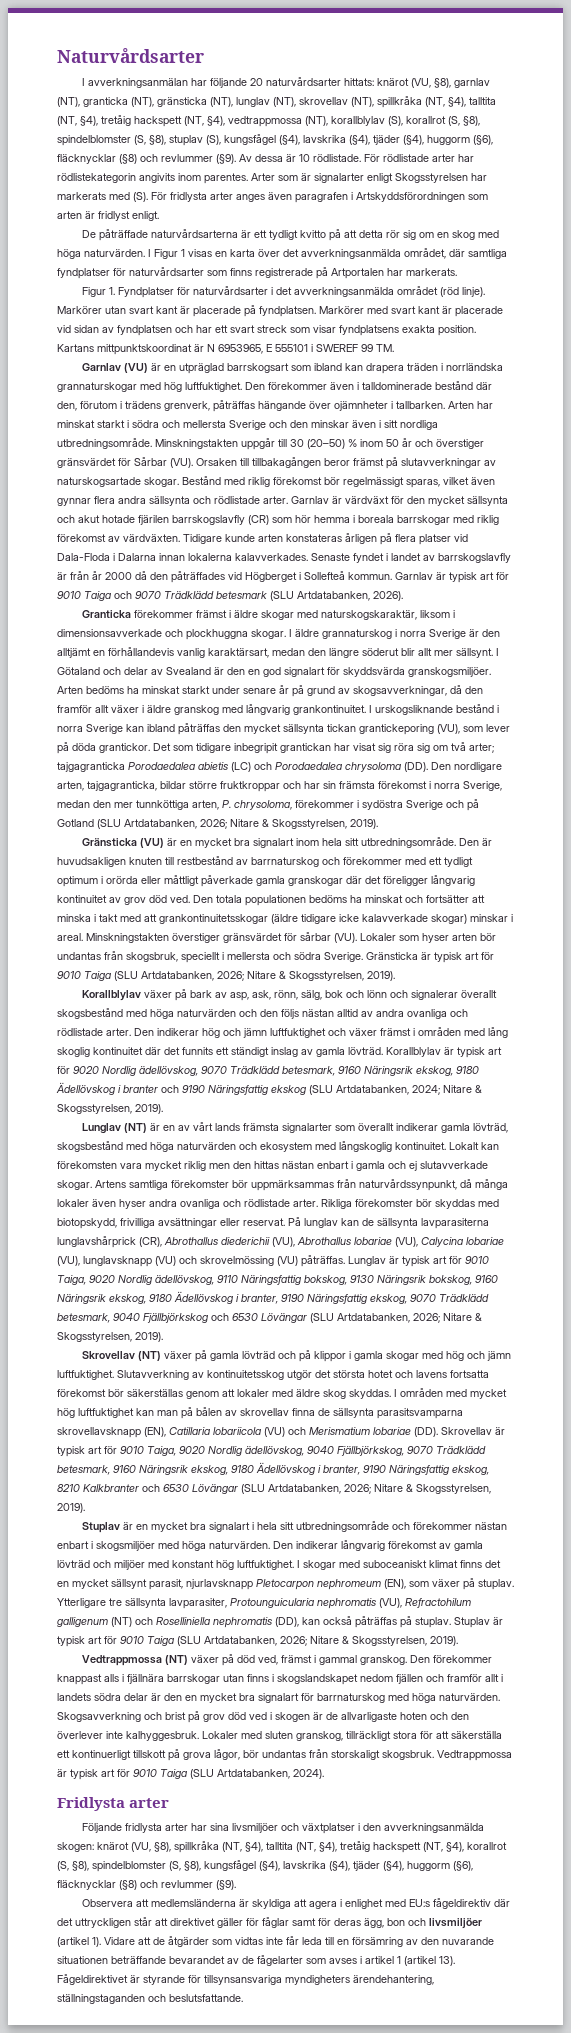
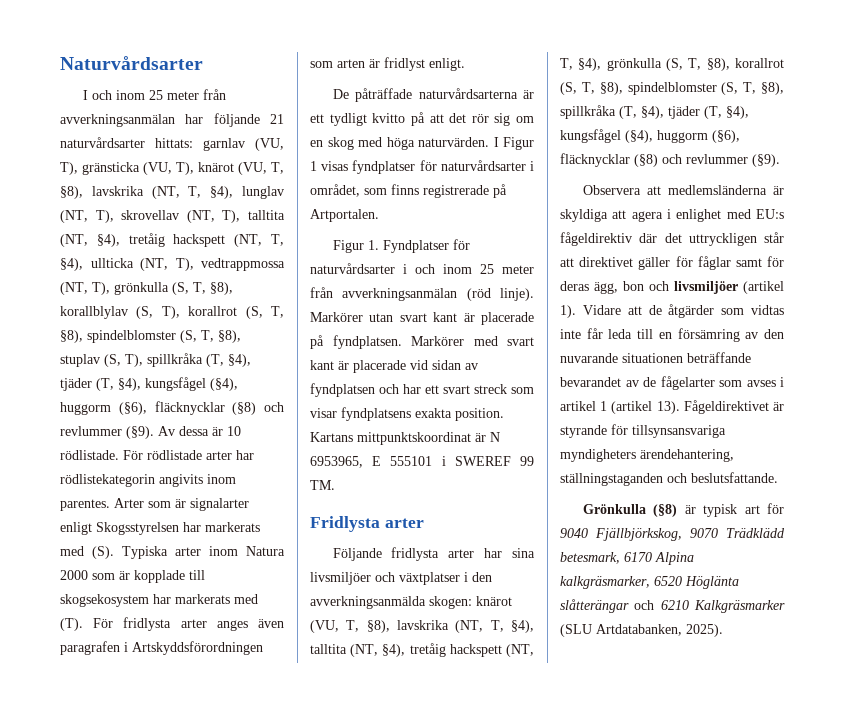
- I avverkningsanmälan har följande 20 naturvårdsarter hittats: knärot (VU, §8), garnlav (NT), granticka (NT), gränsticka (NT), lunglav (NT), skrovellav (NT), spillkråka (NT, §4), talltita (NT, §4), tretåig hackspett (NT, §4), vedtrappmossa (NT), korallblylav (S), korallrot (S, §8), spindelblomster (S, §8), stuplav (S), kungsfågel (§4), lavskrika (§4), tjäder (§4), huggorm (§6), fläcknycklar (§8) och revlummer (§9).
+ I och inom 25 meter från avverkningsanmälan har följande 21 naturvårdsarter hittats: garnlav (VU, T), gränsticka (VU, T), knärot (VU, T, §8), lavskrika (NT, T, §4), lunglav (NT, T), skrovellav (NT, T), talltita (NT, §4), tretåig hackspett (NT, T, §4), ullticka (NT, T), vedtrappmossa (NT, T), grönkulla (S, T, §8), korallblylav (S, T), korallrot (S, T, §8), spindelblomster (S, T, §8), stuplav (S, T), spillkråka (T, §4), tjäder (T, §4), kungsfågel (§4), huggorm (§6), fläcknycklar (§8) och revlummer (§9).
- Arter som är signalarter enligt Skogsstyrelsen har markerats med (S). För fridlysta arter anges även paragrafen i Artskyddsförordningen som arten är fridlyst enligt.
+ Arter som är signalarter enligt Skogsstyrelsen har markerats med (S). Typiska arter inom Natura 2000 som är kopplade till skogsekosystem har markerats med (T). För fridlysta arter anges även paragrafen i Artskyddsförordningen som arten är fridlyst enligt.
- De påträffade naturvårdsarterna är ett tydligt kvitto på att detta rör sig om en skog med höga naturvärden.
+ De påträffade naturvårdsarterna är ett tydligt kvitto på att det rör sig om en skog med höga naturvärden.
- I Figur 1 visas en karta över det avverkningsanmälda området, där samtliga fyndplatser för naturvårdsarter som finns registrerade på Artportalen har markerats.
+ I Figur 1 visas fyndplatser för naturvårdsarter i området, som finns registrerade på Artportalen.
- Figur 1. Fyndplatser för naturvårdsarter i det avverkningsanmälda området (röd linje).
+ Figur 1. Fyndplatser för naturvårdsarter i och inom 25 meter från avverkningsanmälan (röd linje).
- Garnlav (VU) är en utpräglad barrskogsart som ibland kan drapera träden i norrländska grannaturskogar med hög luftfuktighet. Den förekommer även i talldominerade bestånd där den, förutom i trädens grenverk, påträffas hängande över ojämnheter i tallbarken. Arten har minskat starkt i södra och mellersta Sverige och den minskar även i sitt nordliga utbredningsområde. Minskningstakten uppgår till 30 (20–50) % inom 50 år och överstiger gränsvärdet för Sårbar (VU). Orsaken till tillbakagången beror främst på slutavverkningar av naturskogsartade skogar. Bestånd med riklig förekomst bör regelmässigt sparas, vilket även gynnar flera andra sällsynta och rödlistade arter. Garnlav är värdväxt för den mycket sällsynta och akut hotade fjärilen barrskogslavfly (CR) som hör hemma i boreala barrskogar med riklig förekomst av värdväxten. Tidigare kunde arten konstateras årligen på flera platser vid Dala-Floda i Dalarna innan lokalerna kalavverkades. Senaste fyndet i landet av barrskogslavfly är från år 2000 då den påträffades vid Högberget i Sollefteå kommun. Garnlav är typisk art för 9010 Taiga och 9070 Trädklädd betesmark (SLU Artdatabanken, 2026).
- Granticka förekommer främst i äldre skogar med naturskogskaraktär, liksom i dimensionsavverkade och plockhuggna skogar. I äldre grannaturskog i norra Sverige är den alltjämt en förhållandevis vanlig karaktärsart, medan den längre söderut blir allt mer sällsynt. I Götaland och delar av Svealand är den en god signalart för skyddsvärda granskogsmiljöer. Arten bedöms ha minskat starkt under senare år på grund av skogsavverkningar, då den framför allt växer i äldre granskog med långvarig grankontinuitet. I urskogsliknande bestånd i norra Sverige kan ibland påträffas den mycket sällsynta tickan grantickeporing (VU), som lever på döda grantickor. Det som tidigare inbegripit grantickan har visat sig röra sig om två arter; tajgagranticka Porodaedalea abietis (LC) och Porodaedalea chrysoloma (DD). Den nordligare arten, tajgagranticka, bildar större fruktkroppar och har sin främsta förekomst i norra Sverige, medan den mer tunnköttiga arten, P. chrysoloma, förekommer i sydöstra Sverige och på Gotland (SLU Artdatabanken, 2026; Nitare & Skogsstyrelsen, 2019).
- Gränsticka (VU) är en mycket bra signalart inom hela sitt utbredningsområde. Den är huvudsakligen knuten till restbestånd av barrnaturskog och förekommer med ett tydligt optimum i orörda eller måttligt påverkade gamla granskogar där det föreligger långvarig kontinuitet av grov död ved. Den totala populationen bedöms ha minskat och fortsätter att minska i takt med att grankontinuitetsskogar (äldre tidigare icke kalavverkade skogar) minskar i areal. Minskningstakten överstiger gränsvärdet för sårbar (VU). Lokaler som hyser arten bör undantas från skogsbruk, speciellt i mellersta och södra Sverige. Gränsticka är typisk art för 9010 Taiga (SLU Artdatabanken, 2026; Nitare & Skogsstyrelsen, 2019).
- Korallblylav växer på bark av asp, ask, rönn, sälg, bok och lönn och signalerar överallt skogsbestånd med höga naturvärden och den följs nästan alltid av andra ovanliga och rödlistade arter. Den indikerar hög och jämn luftfuktighet och växer främst i områden med lång skoglig kontinuitet där det funnits ett ständigt inslag av gamla lövträd. Korallblylav är typisk art för 9020 Nordlig ädellövskog, 9070 Trädklädd betesmark, 9160 Näringsrik ekskog, 9180 Ädellövskog i branter och 9190 Näringsfattig ekskog (SLU Artdatabanken, 2024; Nitare & Skogsstyrelsen, 2019).
- Lunglav (NT) är en av vårt lands främsta signalarter som överallt indikerar gamla lövträd, skogsbestånd med höga naturvärden och ekosystem med långskoglig kontinuitet. Lokalt kan förekomsten vara mycket riklig men den hittas nästan enbart i gamla och ej slutavverkade skogar. Artens samtliga förekomster bör uppmärksammas från naturvårdssynpunkt, då många lokaler även hyser andra ovanliga och rödlistade arter. Rikliga förekomster bör skyddas med biotopskydd, frivilliga avsättningar eller reservat. På lunglav kan de sällsynta lavparasiterna lunglavshårprick (CR), Abrothallus diederichii (VU), Abrothallus lobariae (VU), Calycina lobariae (VU), lunglavsknapp (VU) och skrovelmössing (VU) påträffas. Lunglav är typisk art för 9010 Taiga, 9020 Nordlig ädellövskog, 9110 Näringsfattig bokskog, 9130 Näringsrik bokskog, 9160 Näringsrik ekskog, 9180 Ädellövskog i branter, 9190 Näringsfattig ekskog, 9070 Trädklädd betesmark, 9040 Fjällbjörkskog och 6530 Lövängar (SLU Artdatabanken, 2026; Nitare & Skogsstyrelsen, 2019).
- Skrovellav (NT) växer på gamla lövträd och på klippor i gamla skogar med hög och jämn luftfuktighet. Slutavverkning av kontinuitetsskog utgör det största hotet och lavens fortsatta förekomst bör säkerställas genom att lokaler med äldre skog skyddas. I områden med mycket hög luftfuktighet kan man på bålen av skrovellav finna de sällsynta parasitsvamparna skrovellavsknapp (EN), Catillaria lobariicola (VU) och Merismatium lobariae (DD). Skrovellav är typisk art för 9010 Taiga, 9020 Nordlig ädellövskog, 9040 Fjällbjörkskog, 9070 Trädklädd betesmark, 9160 Näringsrik ekskog, 9180 Ädellövskog i branter, 9190 Näringsfattig ekskog, 8210 Kalkbranter och 6530 Lövängar (SLU Artdatabanken, 2026; Nitare & Skogsstyrelsen, 2019).
- Stuplav är en mycket bra signalart i hela sitt utbredningsområde och förekommer nästan enbart i skogsmiljöer med höga naturvärden. Den indikerar långvarig förekomst av gamla lövträd och miljöer med konstant hög luftfuktighet. I skogar med suboceaniskt klimat finns det en mycket sällsynt parasit, njurlavsknapp Pletocarpon nephromeum (EN), som växer på stuplav. Ytterligare tre sällsynta lavparasiter, Protounguicularia nephromatis (VU), Refractohilum galligenum (NT) och Roselliniella nephromatis (DD), kan också påträffas på stuplav. Stuplav är typisk art för 9010 Taiga (SLU Artdatabanken, 2026; Nitare & Skogsstyrelsen, 2019).
- Vedtrappmossa (NT) växer på död ved, främst i gammal granskog. Den förekommer knappast alls i fjällnära barrskogar utan finns i skogslandskapet nedom fjällen och framför allt i landets södra delar är den en mycket bra signalart för barrnaturskog med höga naturvärden. Skogsavverkning och brist på grov död ved i skogen är de allvarligaste hoten och den överlever inte kalhyggesbruk. Lokaler med sluten granskog, tillräckligt stora för att säkerställa ett kontinuerligt tillskott på grova lågor, bör undantas från storskaligt skogsbruk. Vedtrappmossa är typisk art för 9010 Taiga (SLU Artdatabanken, 2024).
- Följande fridlysta arter har sina livsmiljöer och växtplatser i den avverkningsanmälda skogen: knärot (VU, §8), spillkråka (NT, §4), talltita (NT, §4), tretåig hackspett (NT, §4), korallrot (S, §8), spindelblomster (S, §8), kungsfågel (§4), lavskrika (§4), tjäder (§4), huggorm (§6), fläcknycklar (§8) och revlummer (§9).
+ Följande fridlysta arter har sina livsmiljöer och växtplatser i den avverkningsanmälda skogen: knärot (VU, T, §8), lavskrika (NT, T, §4), talltita (NT, §4), tretåig hackspett (NT, T, §4), grönkulla (S, T, §8), korallrot (S, T, §8), spindelblomster (S, T, §8), spillkråka (T, §4), tjäder (T, §4), kungsfågel (§4), huggorm (§6), fläcknycklar (§8) och revlummer (§9).
+ Grönkulla (§8) är typisk art för 9040 Fjällbjörkskog, 9070 Trädklädd betesmark, 6170 Alpina kalkgräsmarker, 6520 Höglänta slåtterängar och 6210 Kalkgräsmarker (SLU Artdatabanken, 2025).

